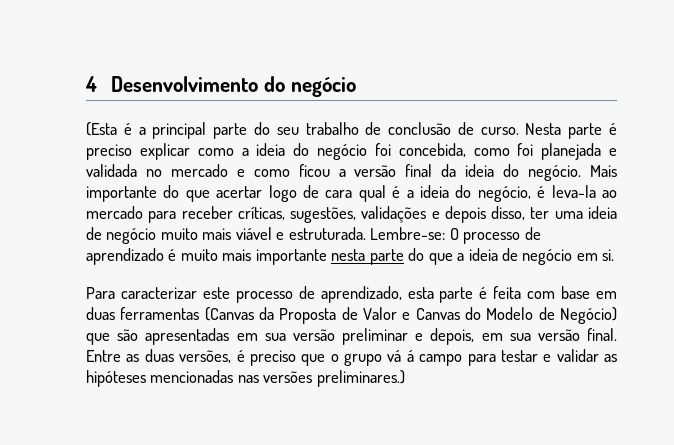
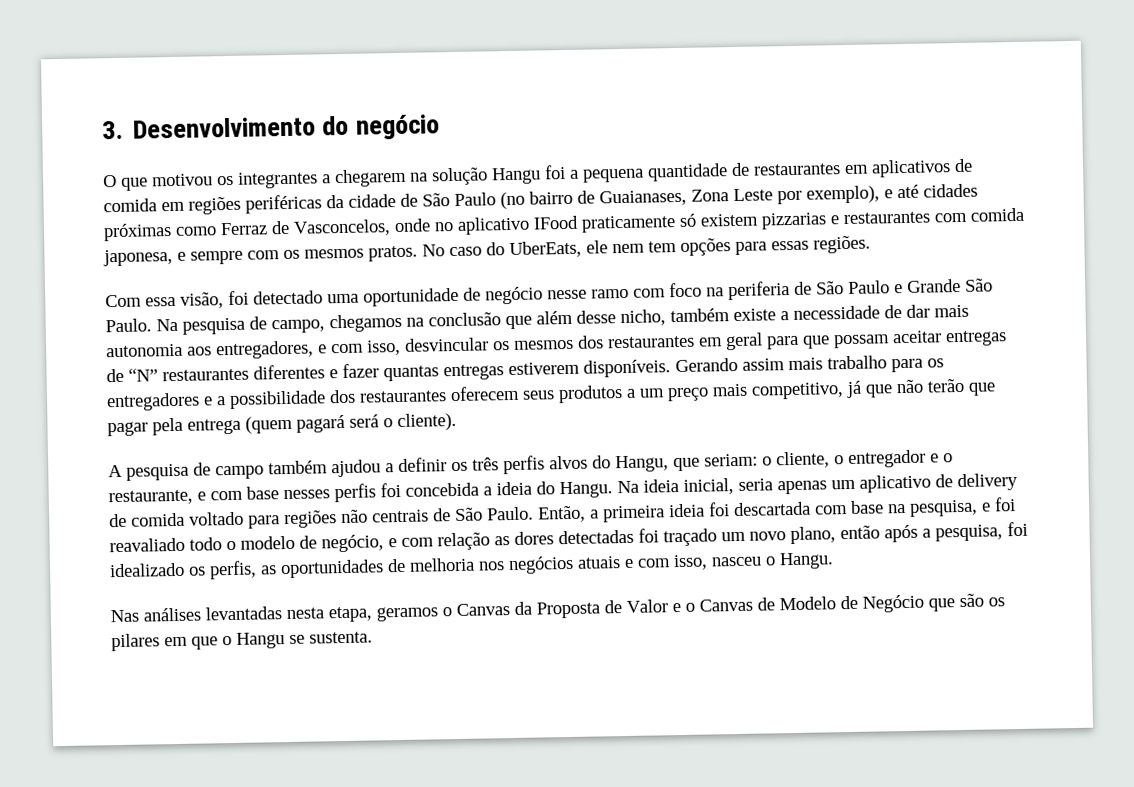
- 4 Desenvolvimento do negócio
+ 3. Desenvolvimento do negócio
- (Esta é a principal parte do seu trabalho de conclusão de curso. Nesta parte é preciso explicar como a ideia do negócio foi concebida, como foi planejada e validada no mercado e como ficou a versão final da ideia do negócio. Mais importante do que acertar logo de cara qual é a ideia do negócio, é leva-la ao mercado para receber críticas, sugestões, validações e depois disso, ter uma ideia de negócio muito mais viável e estruturada. Lembre-se: O processo de aprendizado é muito mais importante nesta parte do que a ideia de negócio em si.
- Para caracterizar este processo de aprendizado, esta parte é feita com base em duas ferramentas (Canvas da Proposta de Valor e Canvas do Modelo de Negócio) que são apresentadas em sua versão preliminar e depois, em sua versão final. Entre as duas versões, é preciso que o grupo vá á campo para testar e validar as hipóteses mencionadas nas versões preliminares.)
+ O que motivou os integrantes a chegarem na solução Hangu foi a pequena quantidade de restaurantes em aplicativos de comida em regiões periféricas da cidade de São Paulo (no bairro de Guaianases, Zona Leste por exemplo), e até cidades próximas como Ferraz de Vasconcelos, onde no aplicativo IFood praticamente só existem pizzarias e restaurantes com comida japonesa, e sempre com os mesmos pratos. No caso do UberEats, ele nem tem opções para essas regiões.
+ Com essa visão, foi detectado uma oportunidade de negócio nesse ramo com foco na periferia de São Paulo e Grande São Paulo. Na pesquisa de campo, chegamos na conclusão que além desse nicho, também existe a necessidade de dar mais autonomia aos entregadores, e com isso, desvincular os mesmos dos restaurantes em geral para que possam aceitar entregas de “N” restaurantes diferentes e fazer quantas entregas estiverem disponíveis. Gerando assim mais trabalho para os entregadores e a possibilidade dos restaurantes oferecem seus produtos a um preço mais competitivo, já que não terão que pagar pela entrega (quem pagará será o cliente).
+ A pesquisa de campo também ajudou a definir os três perfis alvos do Hangu, que seriam: o cliente, o entregador e o restaurante, e com base nesses perfis foi concebida a ideia do Hangu. Na ideia inicial, seria apenas um aplicativo de delivery de comida voltado para regiões não centrais de São Paulo. Então, a primeira ideia foi descartada com base na pesquisa, e foi reavaliado todo o modelo de negócio, e com relação as dores detectadas foi traçado um novo plano, então após a pesquisa, foi idealizado os perfis, as oportunidades de melhoria nos negócios atuais e com isso, nasceu o Hangu.
+ Nas análises levantadas nesta etapa, geramos o Canvas da Proposta de Valor e o Canvas de Modelo de Negócio que são os pilares em que o Hangu se sustenta.

